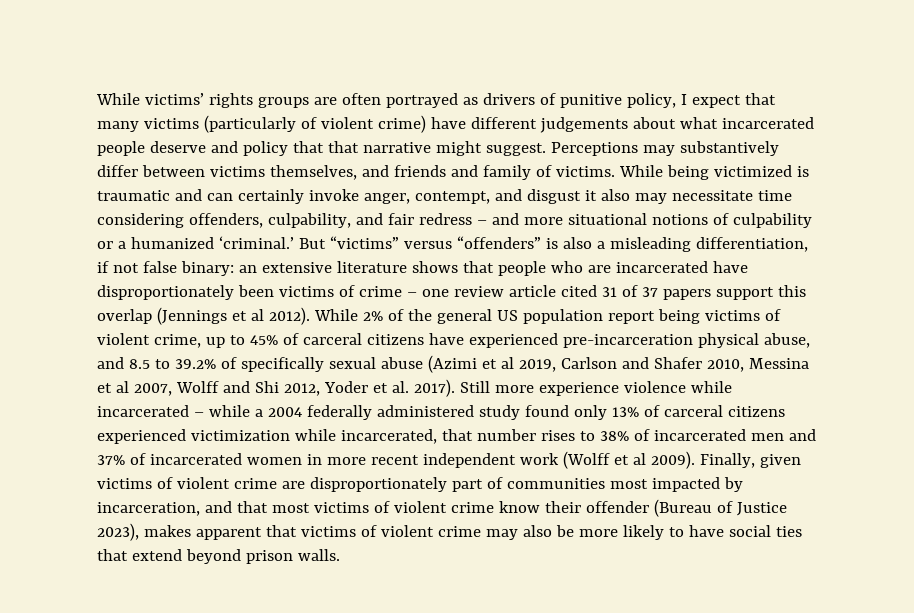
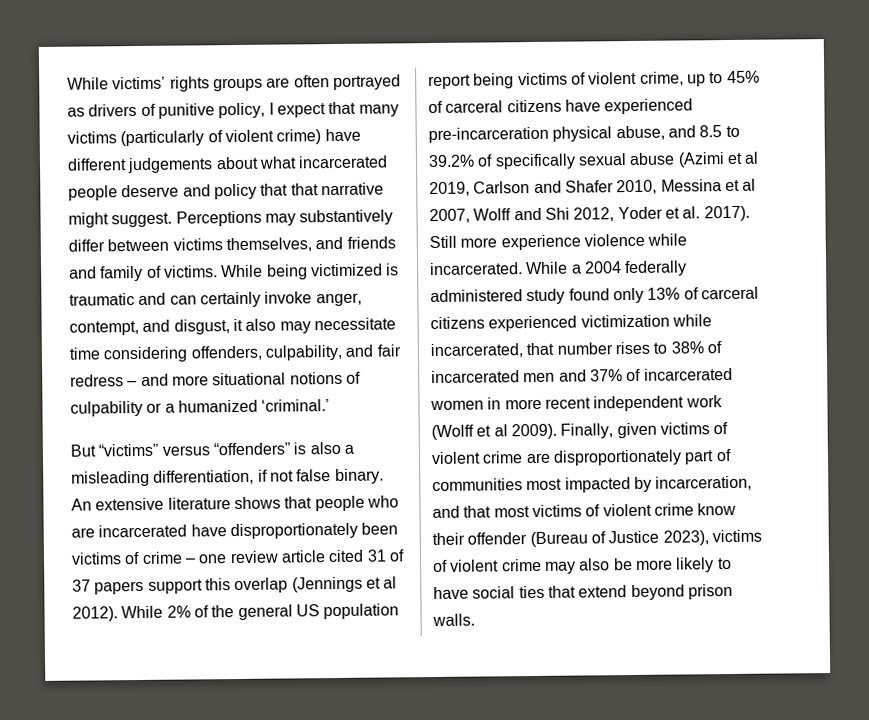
- While being victimized is traumatic and can certainly invoke anger, contempt, and disgust it also may necessitate time considering offenders, culpability, and fair redress – and more situational notions of culpability or a humanized ‘criminal.’ But “victims” versus “offenders” is also a misleading differentiation, if not false binary: an extensive literature shows that people who are incarcerated have disproportionately been victims of crime – one review article cited 31 of 37 papers support this overlap (Jennings et al 2012).
+ While being victimized is traumatic and can certainly invoke anger, contempt, and disgust, it also may necessitate time considering offenders, culpability, and fair redress – and more situational notions of culpability or a humanized ‘criminal.’
+ But “victims” versus “offenders” is also a misleading differentiation, if not false binary. An extensive literature shows that people who are incarcerated have disproportionately been victims of crime – one review article cited 31 of 37 papers support this overlap (Jennings et al 2012).
- Still more experience violence while incarcerated – while a 2004 federally administered study found only 13% of carceral citizens experienced victimization while incarcerated, that number rises to 38% of incarcerated men and 37% of incarcerated women in more recent independent work (Wolff et al 2009).
+ Still more experience violence while incarcerated. While a 2004 federally administered study found only 13% of carceral citizens experienced victimization while incarcerated, that number rises to 38% of incarcerated men and 37% of incarcerated women in more recent independent work (Wolff et al 2009).
- Finally, given victims of violent crime are disproportionately part of communities most impacted by incarceration, and that most victims of violent crime know their offender (Bureau of Justice 2023), makes apparent that victims of violent crime may also be more likely to have social ties that extend beyond prison walls.
+ Finally, given victims of violent crime are disproportionately part of communities most impacted by incarceration, and that most victims of violent crime know their offender (Bureau of Justice 2023), victims of violent crime may also be more likely to have social ties that extend beyond prison walls.

